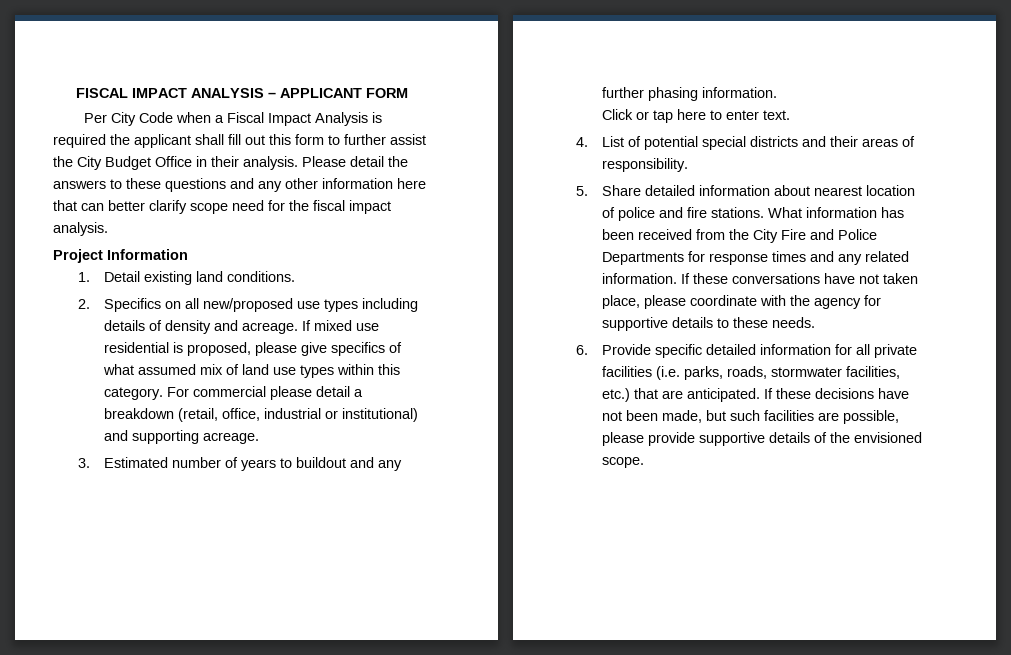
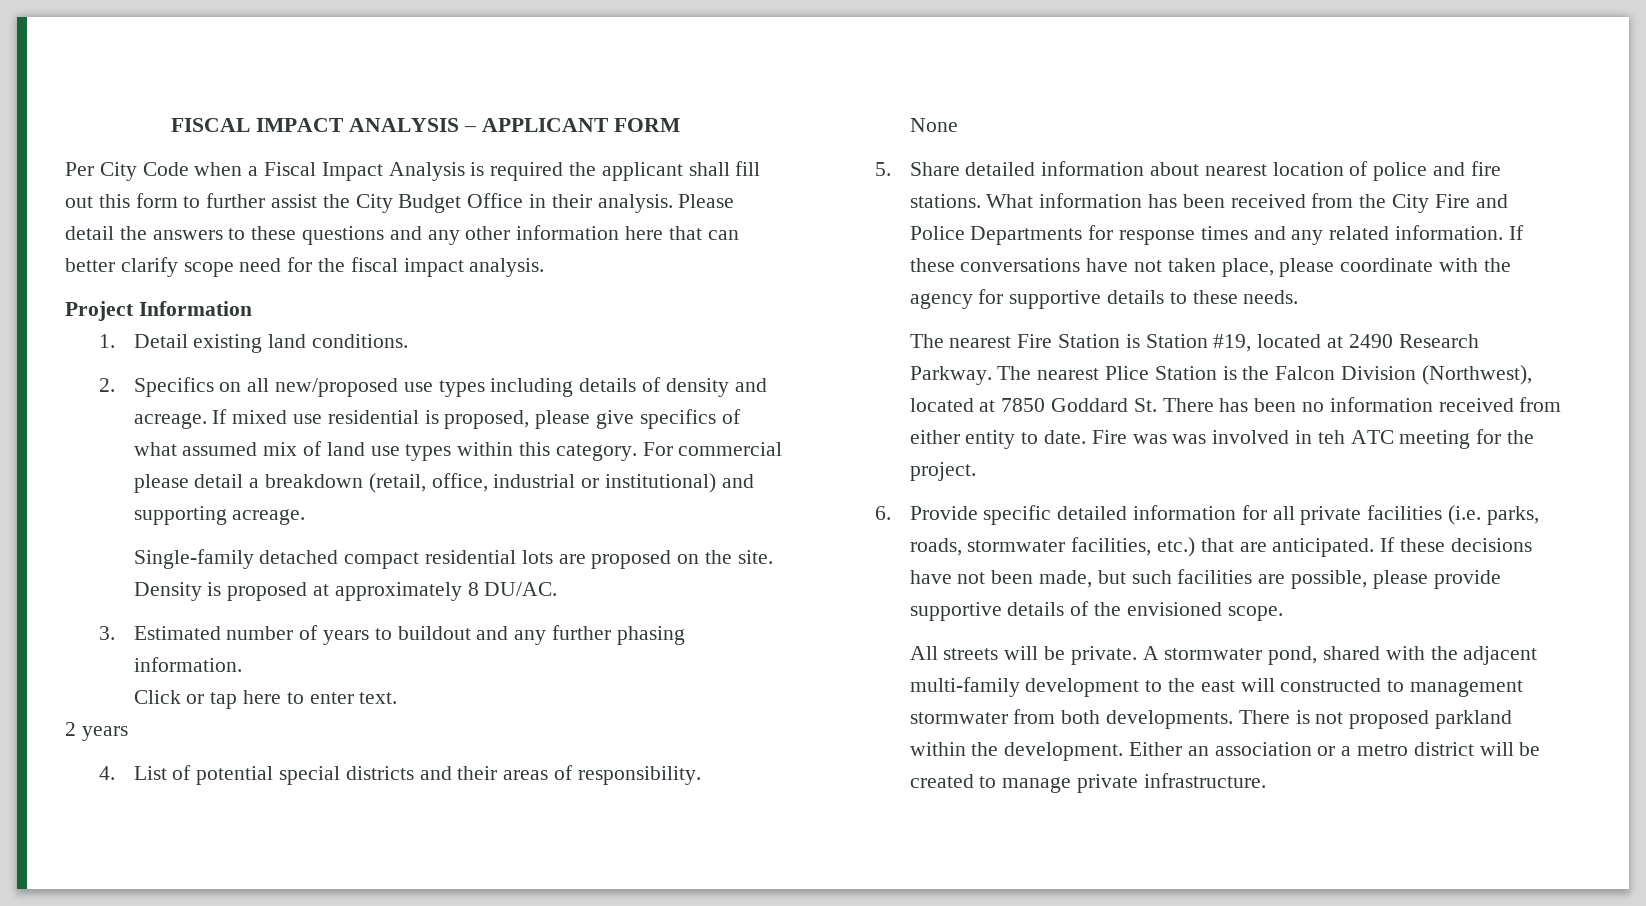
+ Single-family detached compact residential lots are proposed on the site. Density is proposed at approximately 8 DU/AC.
+ 2 years
+ None
+ The nearest Fire Station is Station #19, located at 2490 Research Parkway. The nearest Plice Station is the Falcon Division (Northwest), located at 7850 Goddard St. There has been no information received from either entity to date. Fire was was involved in teh ATC meeting for the project.
+ All streets will be private. A stormwater pond, shared with the adjacent multi-family development to the east will constructed to management stormwater from both developments. There is not proposed parkland within the development. Either an association or a metro district will be created to manage private infrastructure.

